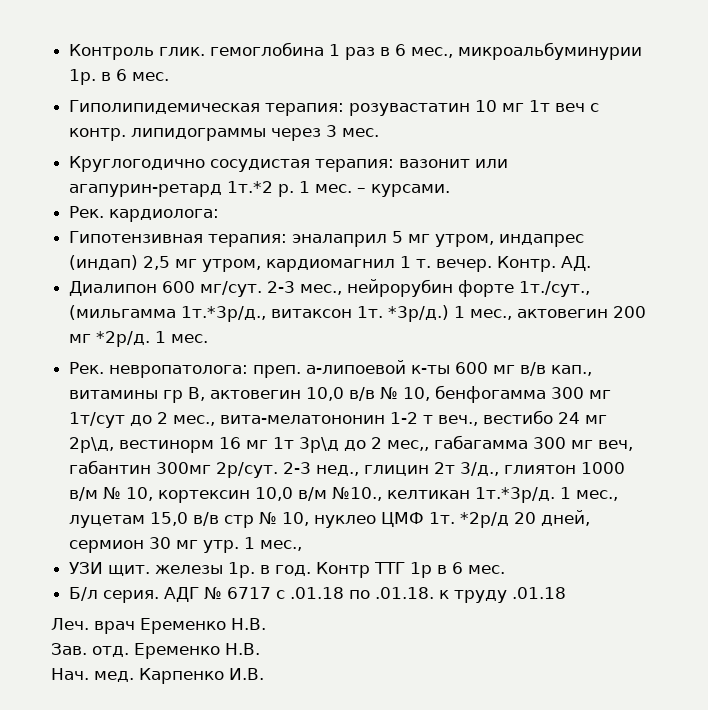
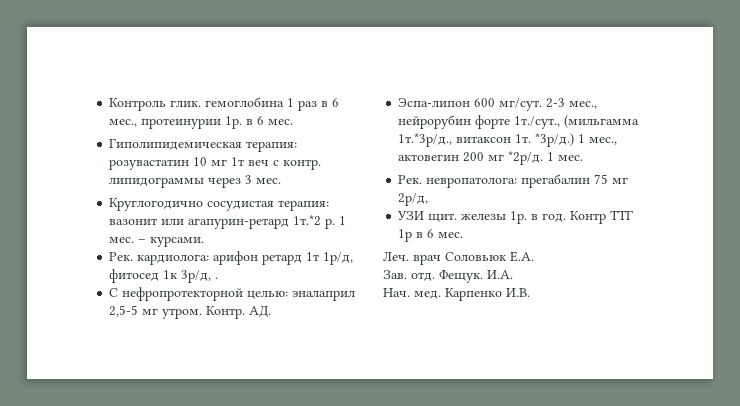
- Контроль глик. гемоглобина 1 раз в 6 мес., микроальбуминурии 1р. в 6 мес.
+ Контроль глик. гемоглобина 1 раз в 6 мес., протеинурии 1р. в 6 мес.
- Рек. кардиолога:
- Гипотензивная терапия: эналаприл 5 мг утром, индапрес (индап) 2,5 мг утром, кардиомагнил 1 т. вечер.
+ Рек. кардиолога: арифон ретард 1т 1р/д, фитосед 1к 3р/д, .
+ С нефропротекторной целью: эналаприл 2,5-5 мг утром.
- Диалипон 600 мг/сут.
+ Эспа-липон 600 мг/сут.
- Рек. невропатолога: преп. а-липоевой к-ты 600 мг в/в кап., витамины гр В, актовегин 10,0 в/в № 10, бенфогамма 300 мг 1т/сут до 2 мес., вита-мелатононин 1-2 т веч., вестибо 24 мг 2р\д, вестинорм 16 мг 1т 3р\д до 2 мес,, габагамма 300 мг веч, габантин 300мг 2р/сут. 2-3 нед., глицин 2т 3/д., глиятон 1000 в/м № 10, кортексин 10,0 в/м №10., келтикан 1т.*3р/д. 1 мес., луцетам 15,0 в/в стр № 10, нуклео ЦМФ 1т. *2р/д 20 дней, сермион 30 мг утр. 1 мес.,
+ Рек. невропатолога: прегабалин 75 мг 2р/д,
- Б/л серия. АДГ № 6717 с .01.18 по .01.18. к труду .01.18
- Леч. врач Еременко Н.В.
+ Леч. врач Соловьюк Е.А.
- Зав. отд. Еременко Н.В.
+ Зав. отд. Фещук. И.А.

